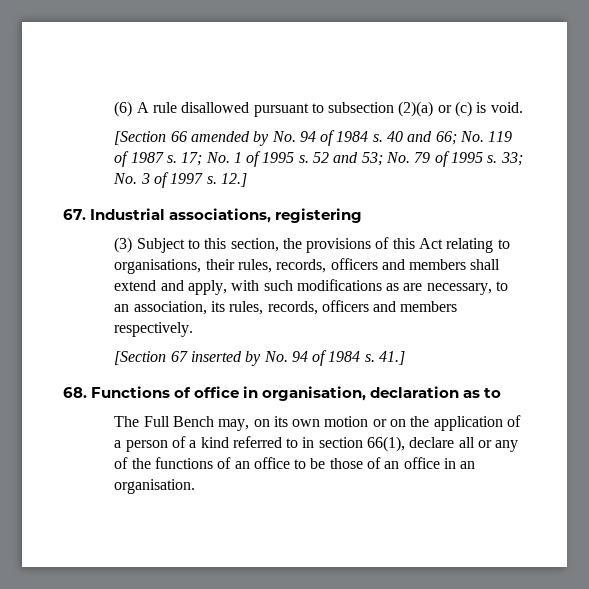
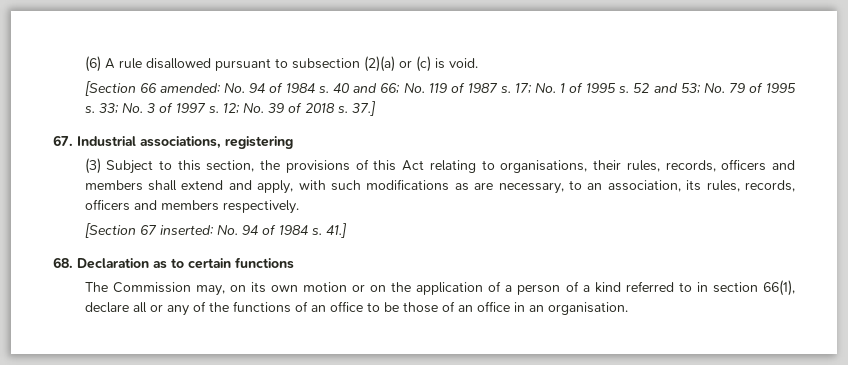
- [Section 66 amended by No. 94 of 1984 s.
+ [Section 66 amended: No. 94 of 1984 s.
- 12.]
+ 12; No. 39 of 2018 s. 37.]
- [Section 67 inserted by No. 94 of 1984 s.
+ [Section 67 inserted: No. 94 of 1984 s.
- 68. Functions of office in organisation, declaration as to
+ 68. Declaration as to certain functions
- The Full Bench may, on its own motion or on the application of a person of a kind referred to in section 66(1), declare all or any of the functions of an office to be those of an office in an organisation.
+ The Commission may, on its own motion or on the application of a person of a kind referred to in section 66(1), declare all or any of the functions of an office to be those of an office in an organisation.

